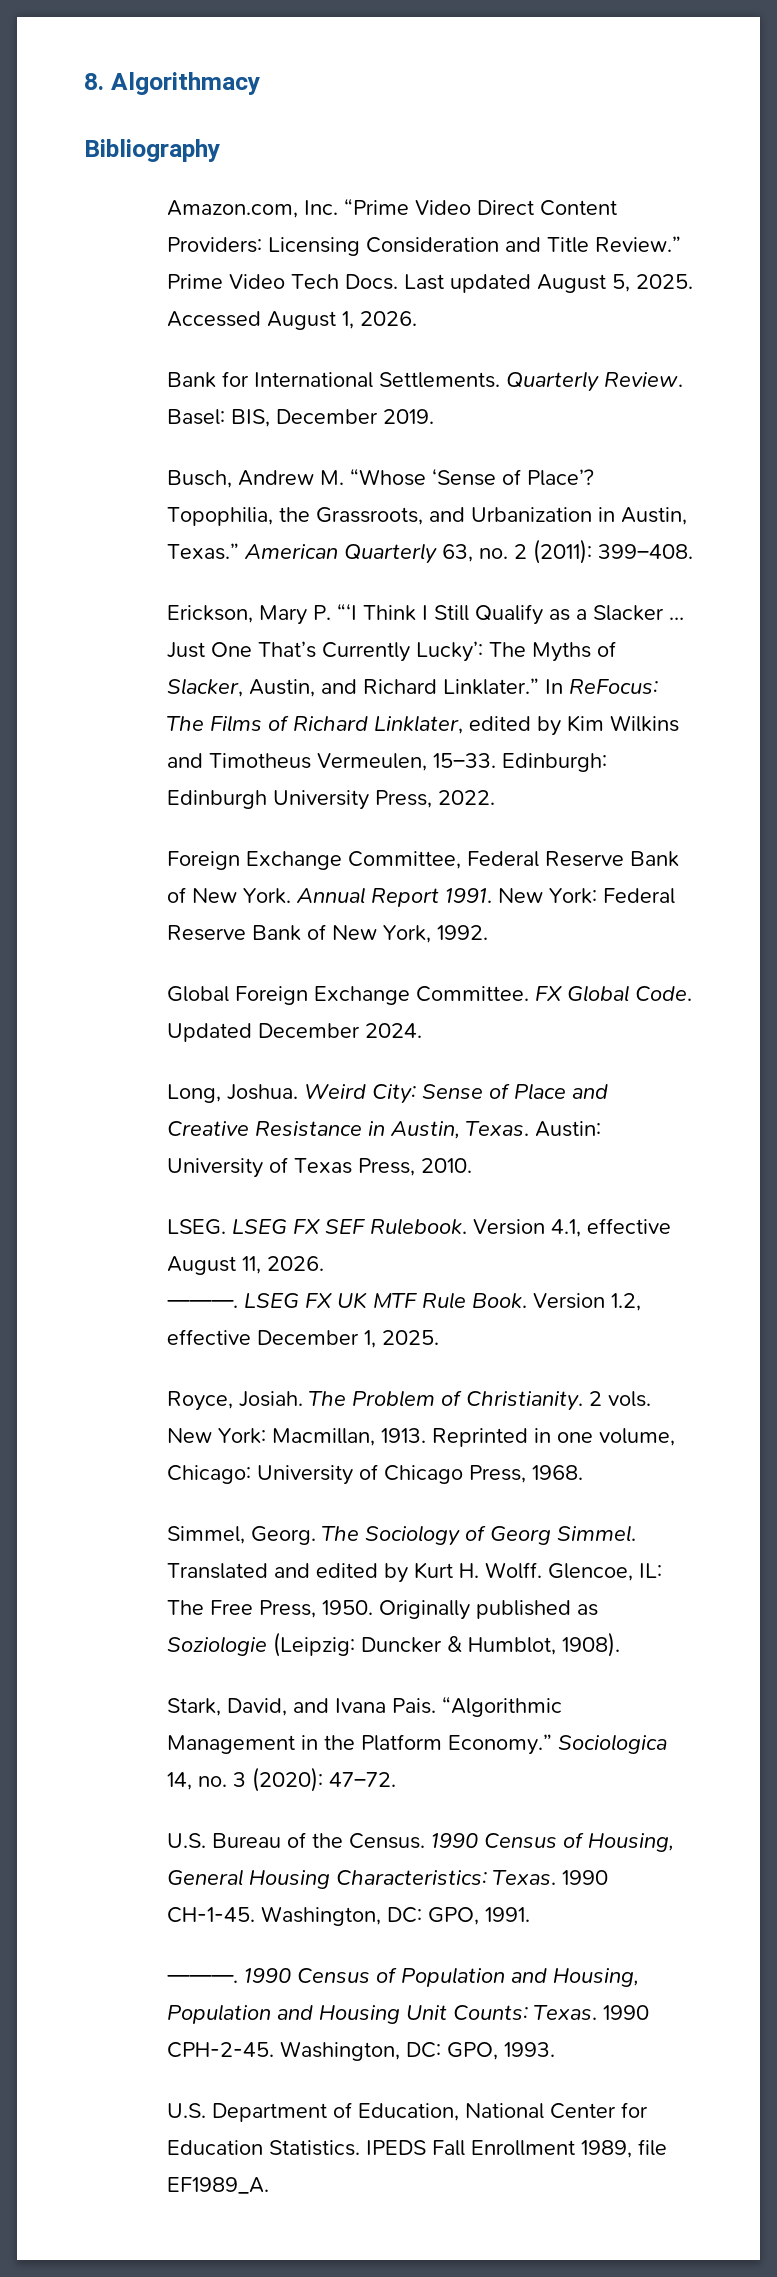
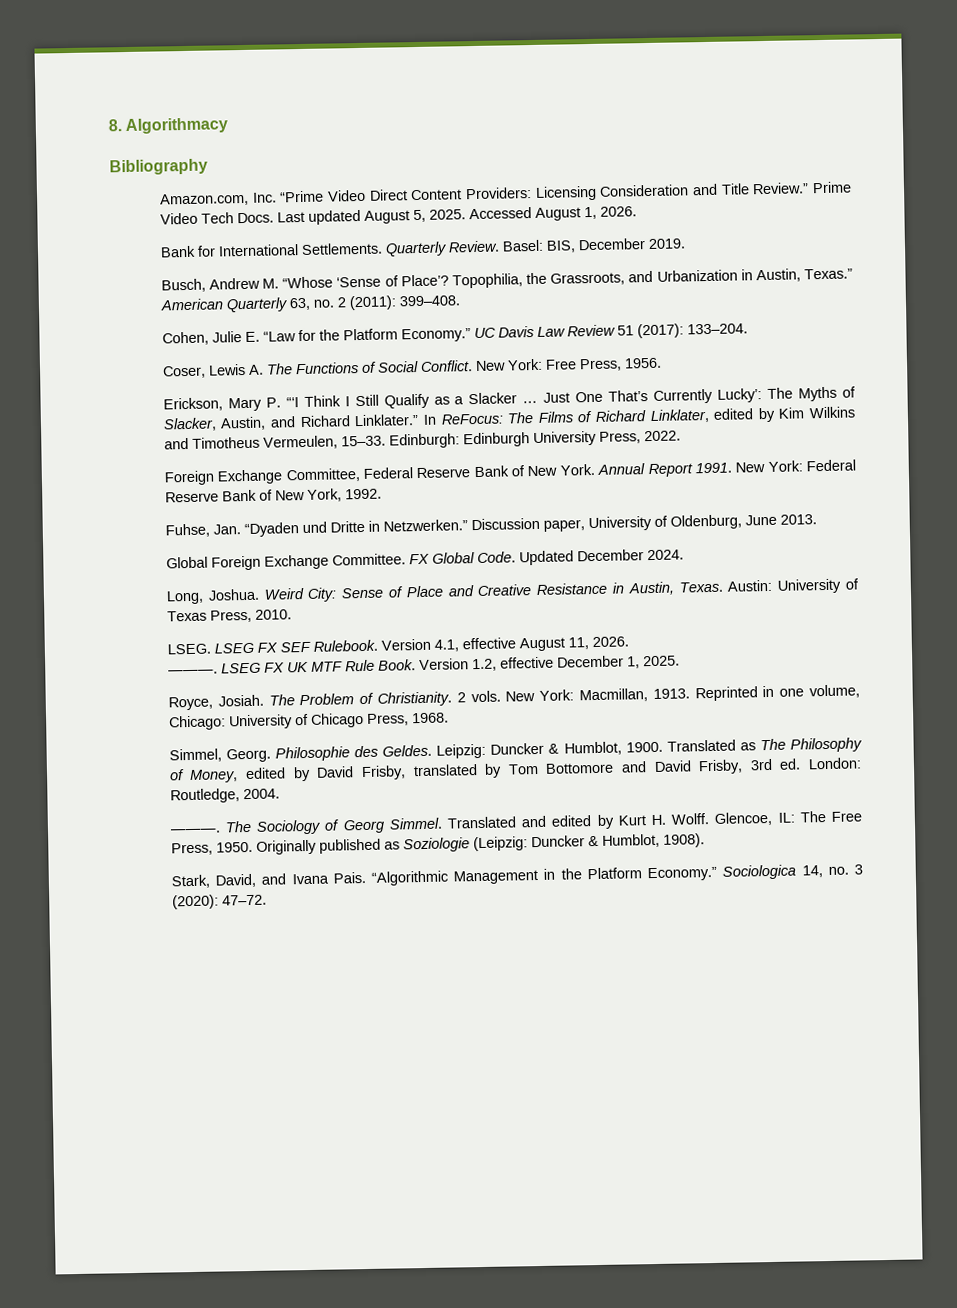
+ Cohen, Julie E. “Law for the Platform Economy.” UC Davis Law Review 51 (2017): 133–204.
+ Coser, Lewis A. The Functions of Social Conflict. New York: Free Press, 1956.
+ Fuhse, Jan. “Dyaden und Dritte in Netzwerken.” Discussion paper, University of Oldenburg, June 2013.
+ Philosophie des Geldes. Leipzig: Duncker & Humblot, 1900. Translated as The Philosophy of Money, edited by David Frisby, translated by Tom Bottomore and David Frisby, 3rd ed. London: Routledge, 2004.
+ ———.
- U.S. Bureau of the Census. 1990 Census of Housing, General Housing Characteristics: Texas. 1990 CH-1-45. Washington, DC: GPO, 1991.
- ———. 1990 Census of Population and Housing, Population and Housing Unit Counts: Texas. 1990 CPH-2-45. Washington, DC: GPO, 1993.
- U.S. Department of Education, National Center for Education Statistics. IPEDS Fall Enrollment 1989, file EF1989_A.

